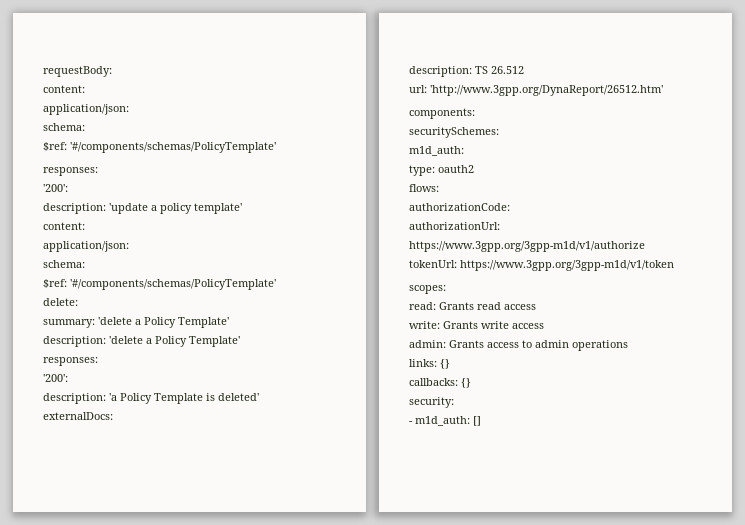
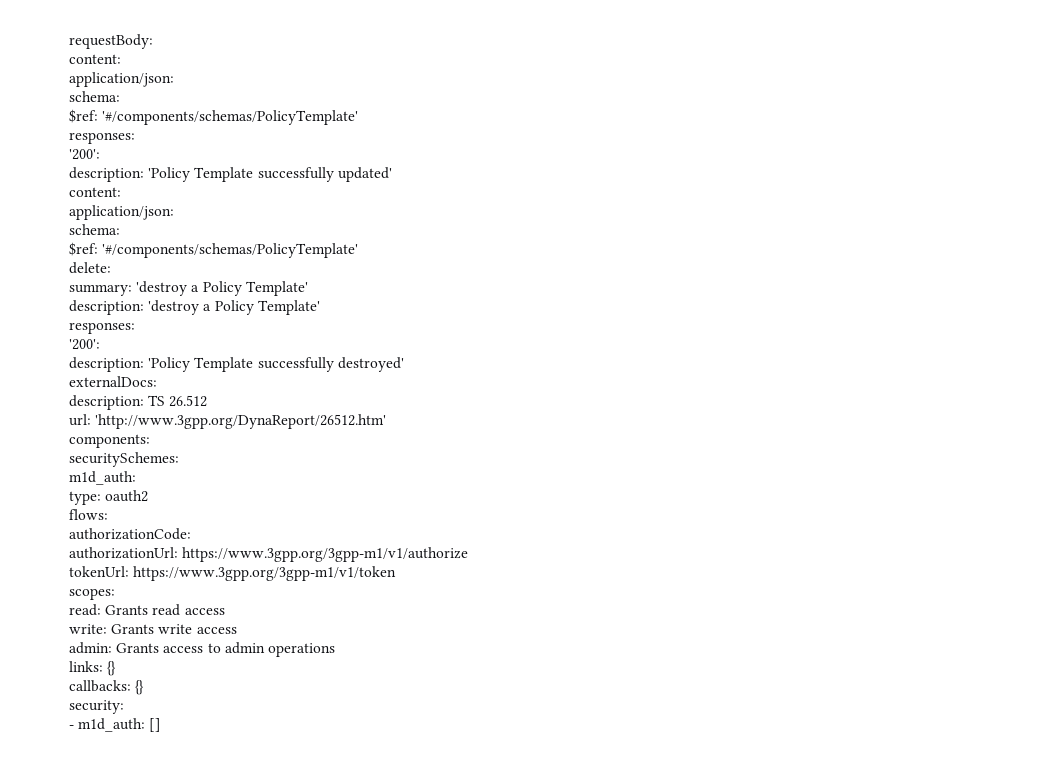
- description: 'update a policy template'
+ description: 'Policy Template successfully updated'
- summary: 'delete a Policy Template'
+ summary: 'destroy a Policy Template'
- description: 'delete a Policy Template'
+ description: 'destroy a Policy Template'
- description: 'a Policy Template is deleted'
+ description: 'Policy Template successfully destroyed'
- authorizationUrl: https://www.3gpp.org/3gpp-m1d/v1/authorize
+ authorizationUrl: https://www.3gpp.org/3gpp-m1/v1/authorize
- tokenUrl: https://www.3gpp.org/3gpp-m1d/v1/token
+ tokenUrl: https://www.3gpp.org/3gpp-m1/v1/token

